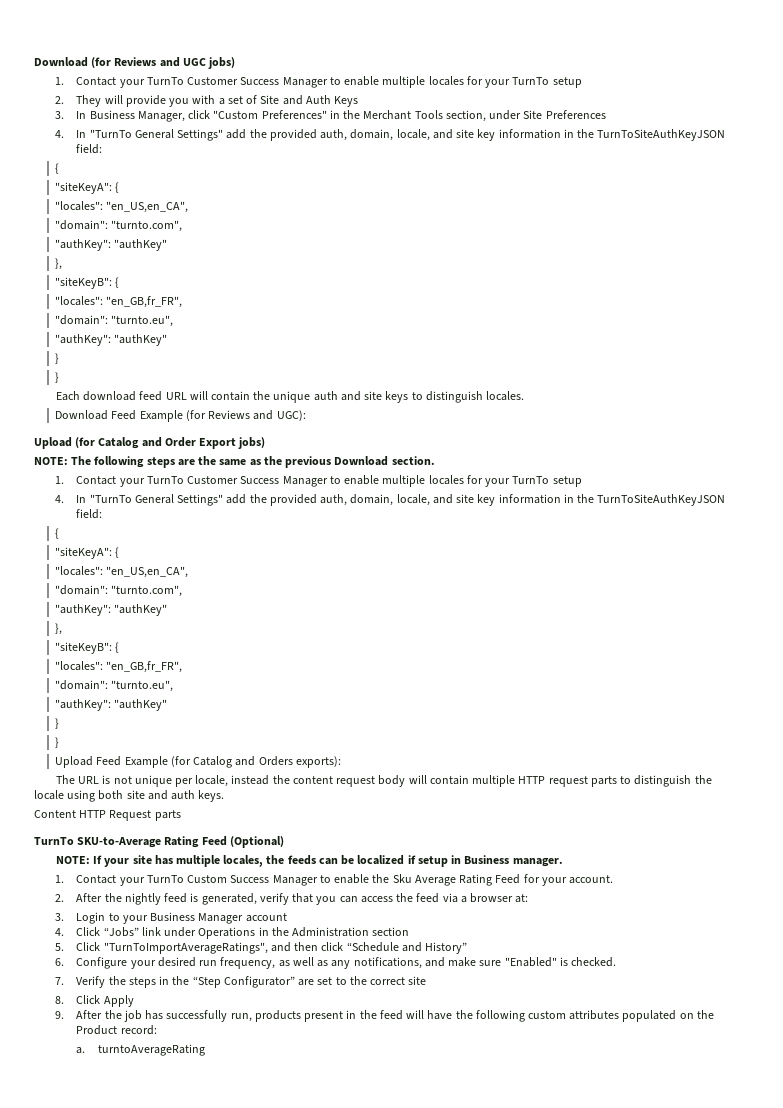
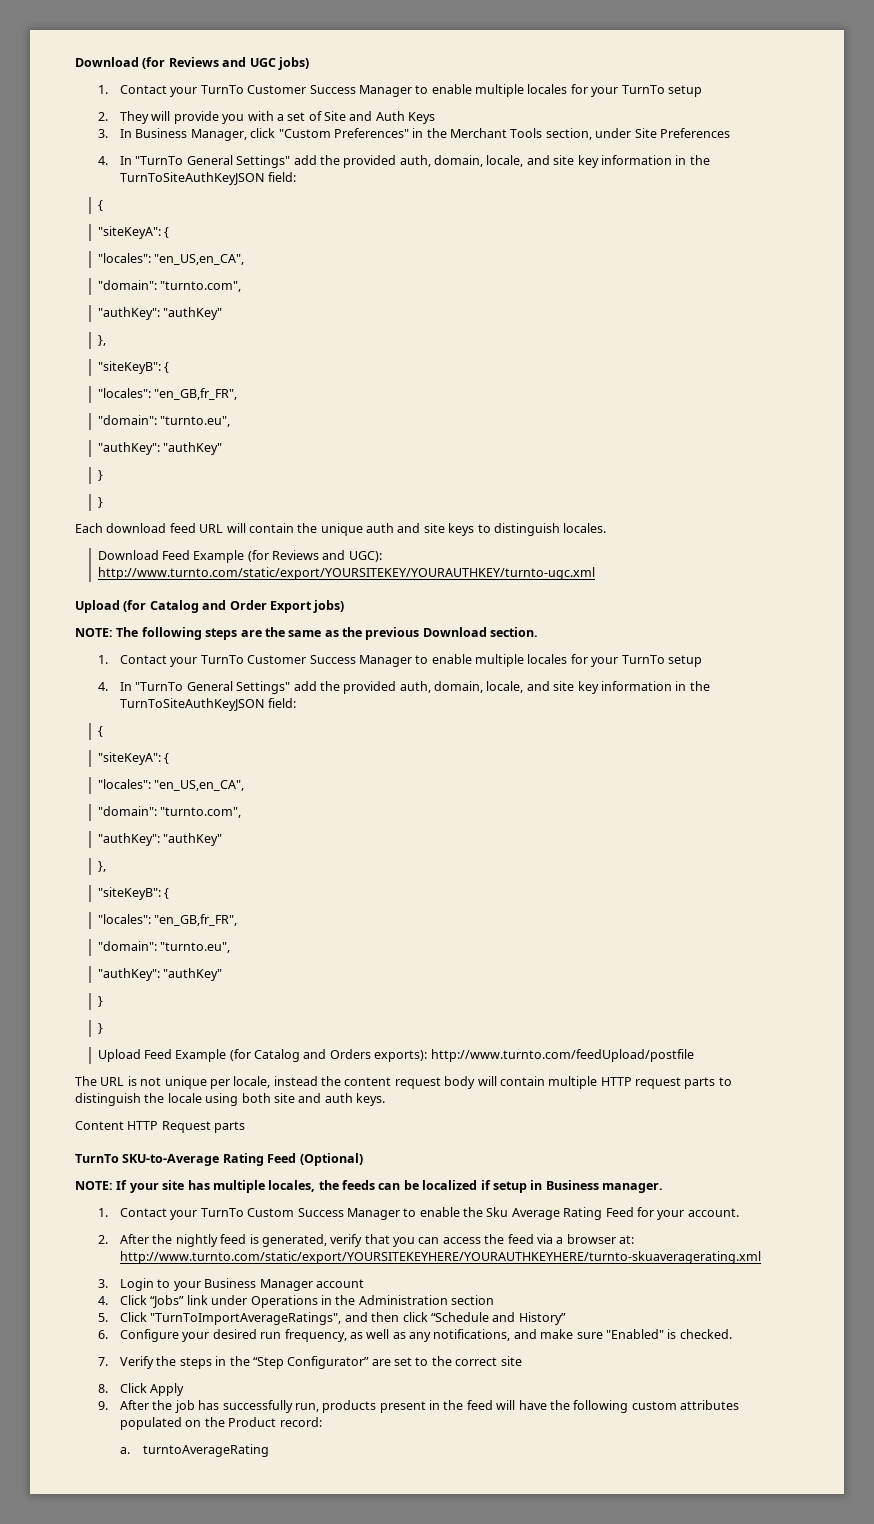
- Download Feed Example (for Reviews and UGC):
+ Download Feed Example (for Reviews and UGC): http://www.turnto.com/static/export/YOURSITEKEY/YOURAUTHKEY/turnto-ugc.xml
- Upload Feed Example (for Catalog and Orders exports):
+ Upload Feed Example (for Catalog and Orders exports): http://www.turnto.com/feedUpload/postfile
- 2. After the nightly feed is generated, verify that you can access the feed via a browser at:
+ 2. After the nightly feed is generated, verify that you can access the feed via a browser at: http://www.turnto.com/static/export/YOURSITEKEYHERE/YOURAUTHKEYHERE/turnto-skuaveragerating.xml

